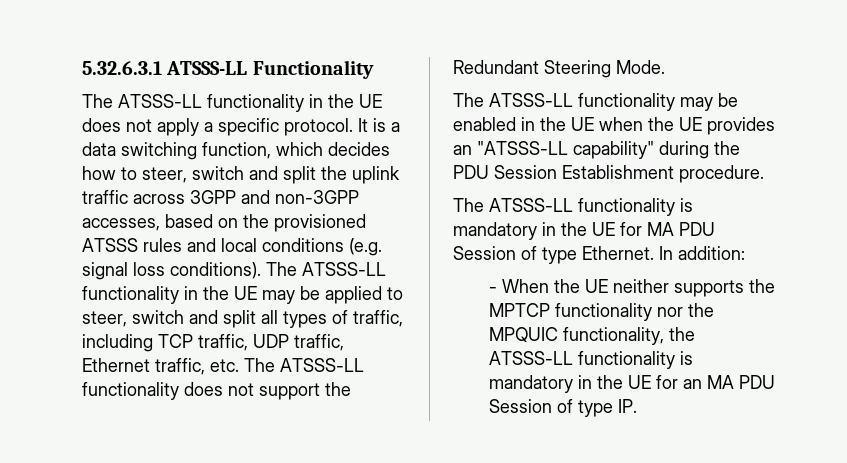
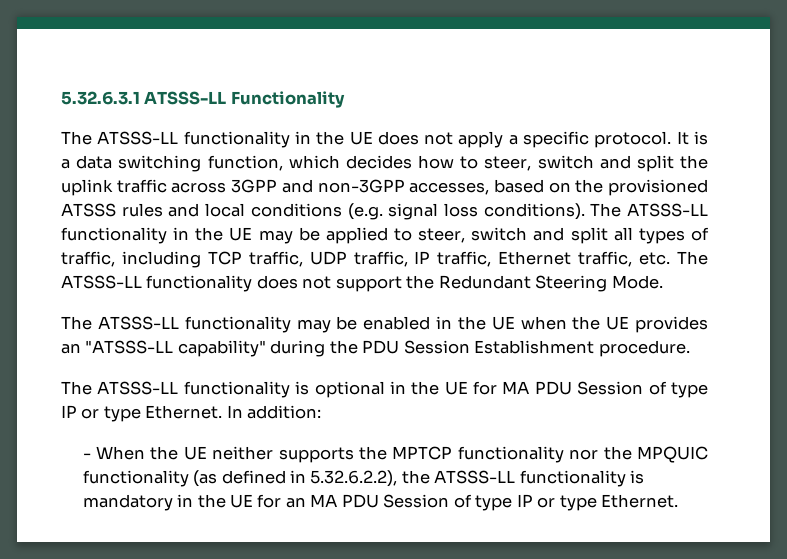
- The ATSSS-LL functionality in the UE may be applied to steer, switch and split all types of traffic, including TCP traffic, UDP traffic, Ethernet traffic, etc. The ATSSS-LL functionality does not support the Redundant Steering Mode.
+ The ATSSS-LL functionality in the UE may be applied to steer, switch and split all types of traffic, including TCP traffic, UDP traffic, IP traffic, Ethernet traffic, etc. The ATSSS-LL functionality does not support the Redundant Steering Mode.
- The ATSSS-LL functionality is mandatory in the UE for MA PDU Session of type Ethernet.
+ The ATSSS-LL functionality is optional in the UE for MA PDU Session of type IP or type Ethernet.
- - When the UE neither supports the MPTCP functionality nor the MPQUIC functionality, the ATSSS-LL functionality is mandatory in the UE for an MA PDU Session of type IP.
+ - When the UE neither supports the MPTCP functionality nor the MPQUIC functionality (as defined in 5.32.6.2.2), the ATSSS-LL functionality is mandatory in the UE for an MA PDU Session of type IP or type Ethernet.

